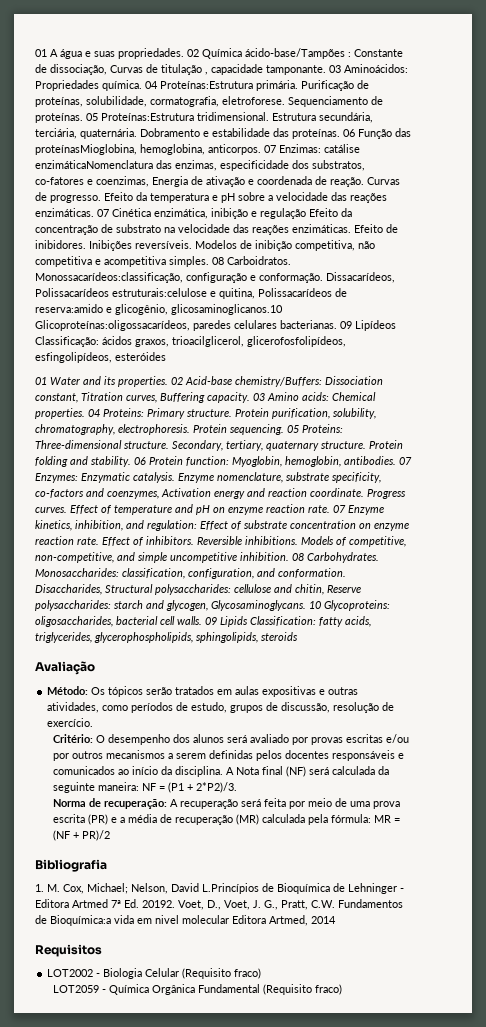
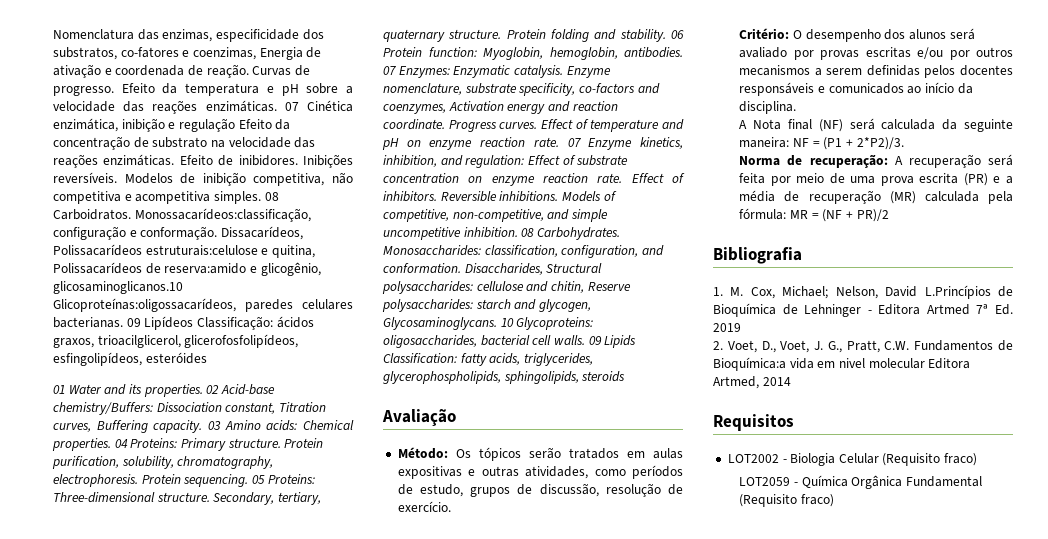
- 01 A água e suas propriedades. 02 Química ácido-base/Tampões : Constante de dissociação, Curvas de titulação , capacidade tamponante. 03 Aminoácidos: Propriedades química. 04 Proteínas:Estrutura primária. Purificação de proteínas, solubilidade, cormatografia, eletroforese. Sequenciamento de proteínas. 05 Proteínas:Estrutura tridimensional. Estrutura secundária, terciária, quaternária. Dobramento e estabilidade das proteínas. 06 Função das proteínasMioglobina, hemoglobina, anticorpos. 07 Enzimas: catálise enzimáticaNomenclatura das enzimas, especificidade dos substratos, co-fatores e coenzimas, Energia de ativação e coordenada de reação.
+ Nomenclatura das enzimas, especificidade dos substratos, co-fatores e coenzimas, Energia de ativação e coordenada de reação.
- Critério: O desempenho dos alunos será avaliado por provas escritas e/ou por outros mecanismos a serem definidas pelos docentes responsáveis e comunicados ao início da disciplina. A Nota final (NF) será calculada da seguinte maneira: NF = (P1 + 2*P2)/3.
+ Critério: O desempenho dos alunos será avaliado por provas escritas e/ou por outros mecanismos a serem definidas pelos docentes responsáveis e comunicados ao início da disciplina.
+ A Nota final (NF) será calculada da seguinte maneira: NF = (P1 + 2*P2)/3.
- 1. M. Cox, Michael; Nelson, David L.Princípios de Bioquímica de Lehninger - Editora Artmed 7ª Ed. 20192. Voet, D., Voet, J. G., Pratt, C.W. Fundamentos de Bioquímica:a vida em nivel molecular Editora Artmed, 2014
+ 1. M. Cox, Michael; Nelson, David L.Princípios de Bioquímica de Lehninger - Editora Artmed 7ª Ed. 2019
+ 2. Voet, D., Voet, J. G., Pratt, C.W. Fundamentos de Bioquímica:a vida em nivel molecular Editora Artmed, 2014

